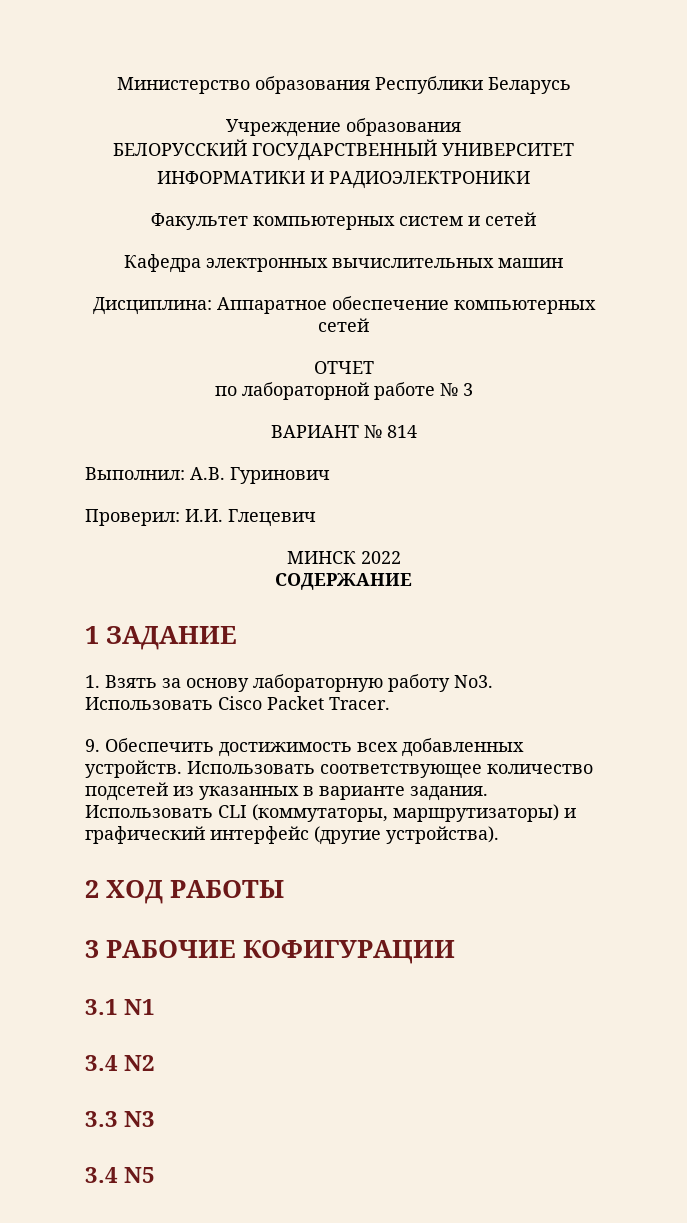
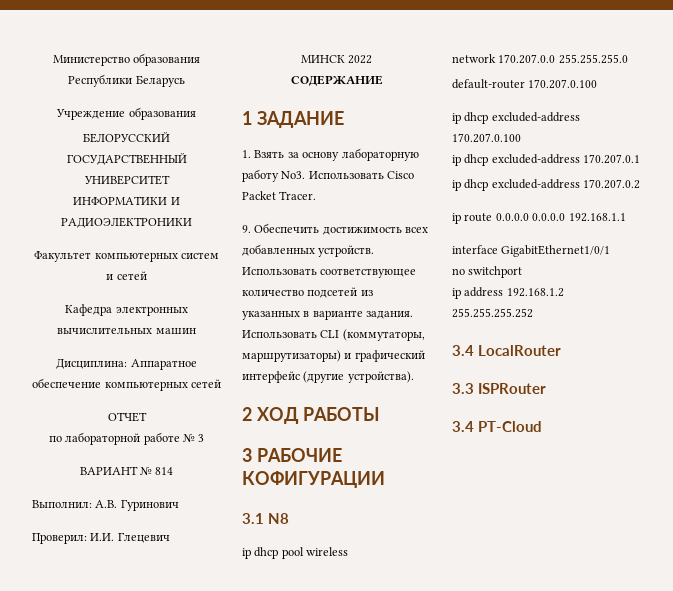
- 3.1 N1
- 3.4 N2
+ 3.1 N8
+ ip dhcp pool wireless
+ network 170.207.0.0 255.255.255.0
+ default-router 170.207.0.100
+ ip dhcp excluded-address 170.207.0.100
+ ip dhcp excluded-address 170.207.0.1
+ ip dhcp excluded-address 170.207.0.2
+ ip route 0.0.0.0 0.0.0.0 192.168.1.1
+ interface GigabitEthernet1/0/1
+ no switchport
+ ip address 192.168.1.2 255.255.255.252
+ 3.4 LocalRouter
- 3.3 N3
- 3.4 N5
+ 3.3 ISPRouter
+ 3.4 PT-Cloud

